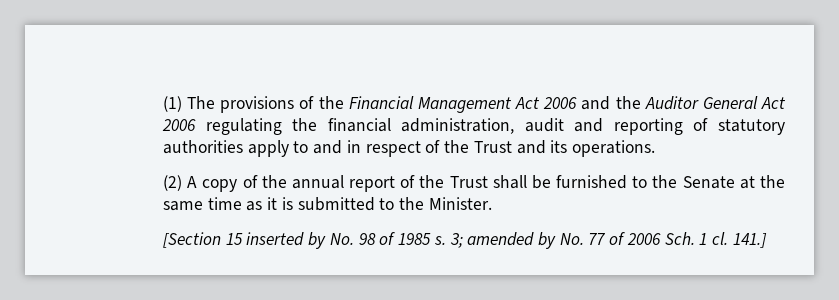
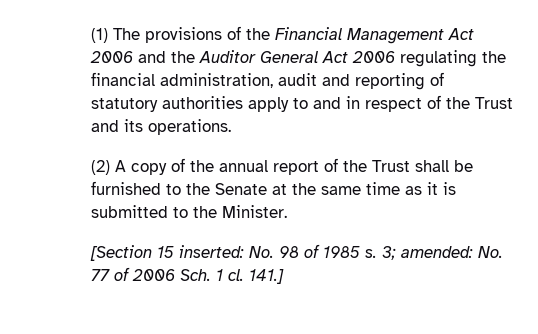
- [Section 15 inserted by No. 98 of 1985 s.
+ [Section 15 inserted: No. 98 of 1985 s.
- 3; amended by No. 77 of 2006 Sch. 1 cl.
+ 3; amended: No. 77 of 2006 Sch. 1 cl.

